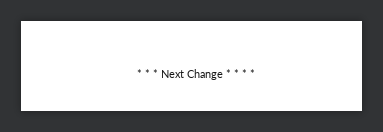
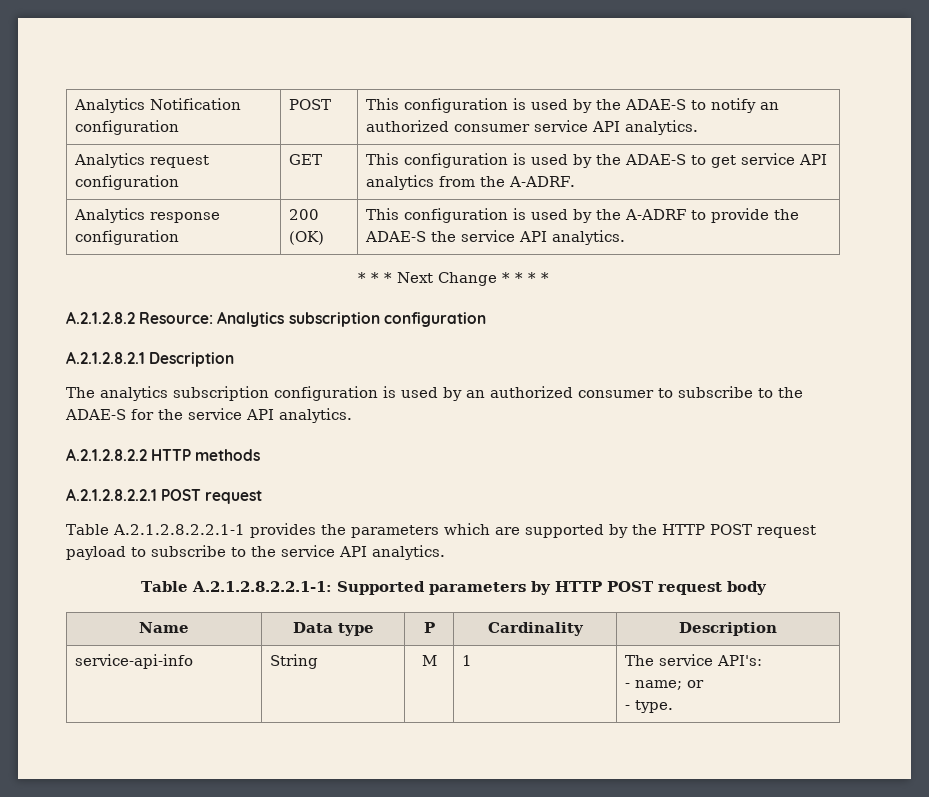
+ Analytics Notification configuration | POST | This configuration is used by the ADAE-S to notify an authorized consumer service API analytics.
+ Analytics request configuration | GET | This configuration is used by the ADAE-S to get service API analytics from the A-ADRF.
+ Analytics response configuration | 200 (OK) | This configuration is used by the A-ADRF to provide the ADAE-S the service API analytics.
+ A.2.1.2.8.2 Resource: Analytics subscription configuration
+ A.2.1.2.8.2.1 Description
+ The analytics subscription configuration is used by an authorized consumer to subscribe to the ADAE-S for the service API analytics.
+ A.2.1.2.8.2.2 HTTP methods
+ A.2.1.2.8.2.2.1 POST request
+ Table A.2.1.2.8.2.2.1-1 provides the parameters which are supported by the HTTP POST request payload to subscribe to the service API analytics.
+ Table A.2.1.2.8.2.2.1-1: Supported parameters by HTTP POST request body
+ Name | Data type | P | Cardinality | Description
+ service-api-info | String | M | 1 | The service API's:
+ - name; or
+ - type.

